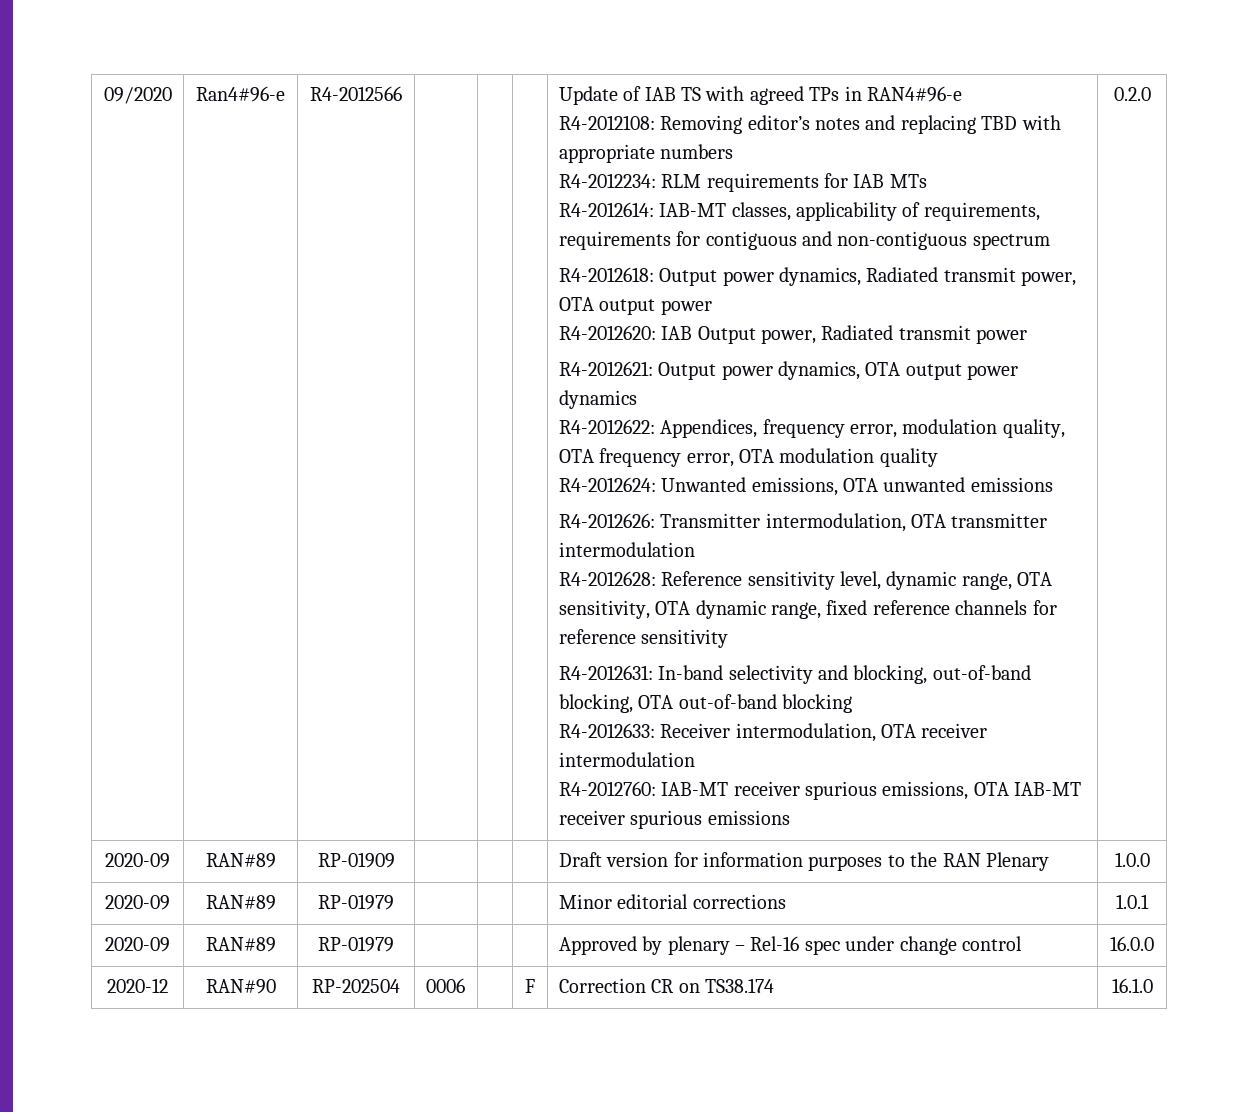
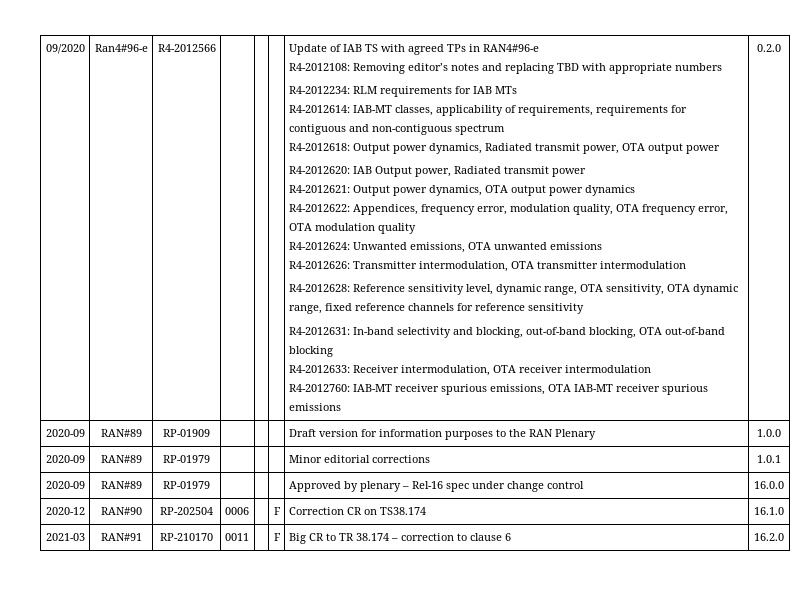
+ 2021-03 | RAN#91 | RP-210170 | 0011 | | F | Big CR to TR 38.174 – correction to clause 6 | 16.2.0

